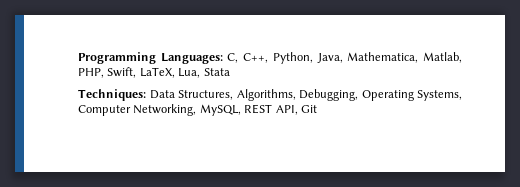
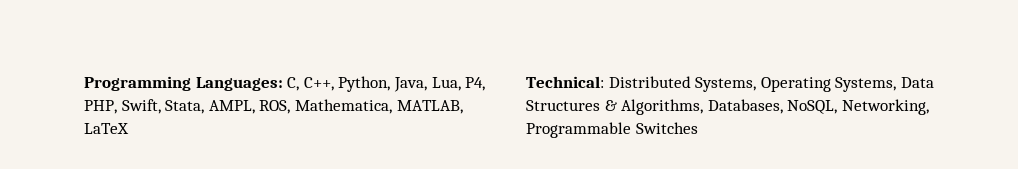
- Programming Languages: C, C++, Python, Java, Mathematica, Matlab, PHP, Swift, LaTeX, Lua, Stata
- Techniques: Data Structures, Algorithms, Debugging, Operating Systems, Computer Networking, MySQL, REST API, Git
+ Programming Languages: C, C++, Python, Java, Lua, P4, PHP, Swift, Stata, AMPL, ROS, Mathematica, MATLAB, LaTeX
+ Technical: Distributed Systems, Operating Systems, Data Structures & Algorithms, Databases, NoSQL, Networking, Programmable Switches

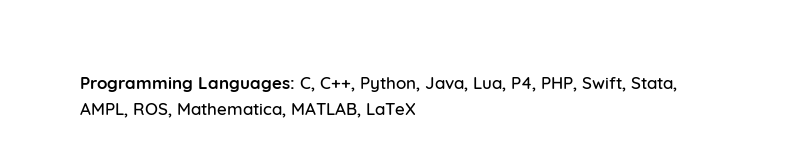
- Technical: Distributed Systems, Operating Systems, Data Structures & Algorithms, Databases, NoSQL, Networking, Programmable Switches

